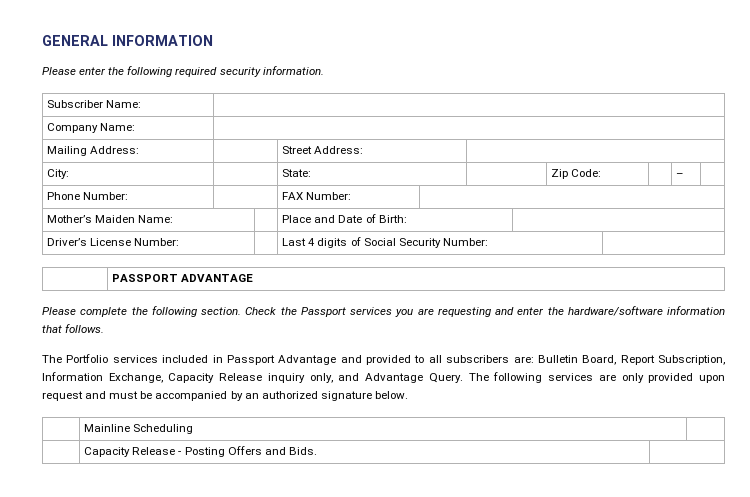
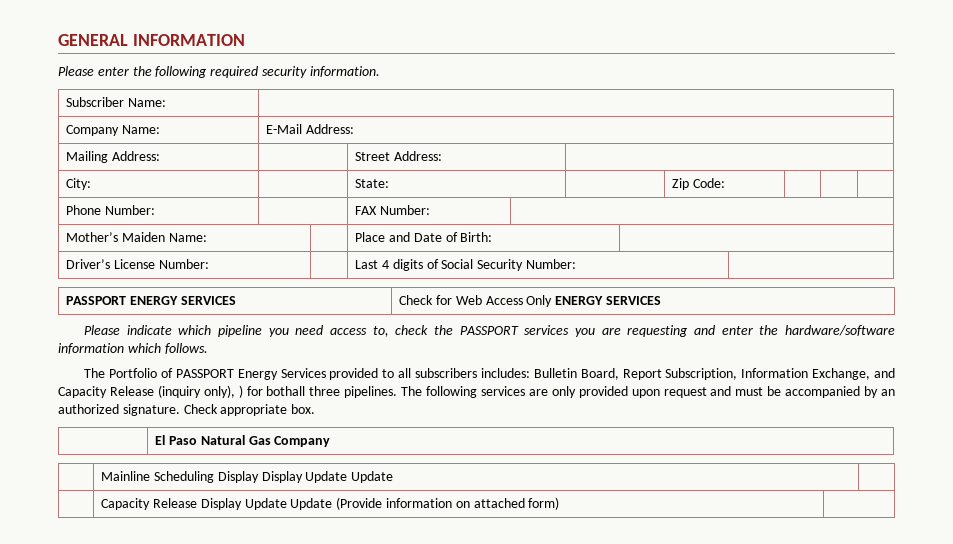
- Company Name: |
+ Company Name: | E-Mail Address:
- City: | | State: | | Zip Code: | | – |
+ City: | | State: | | Zip Code: | | |
- | PASSPORT ADVANTAGE
- Please complete the following section. Check the Passport services you are requesting and enter the hardware/software information that follows.
+ PASSPORT ENERGY SERVICES | Check for Web Access Only ENERGY SERVICES
+ Please indicate which pipeline you need access to, check the PASSPORT services you are requesting and enter the hardware/software information which follows.
- The Portfolio services included in Passport Advantage and provided to all subscribers are: Bulletin Board, Report Subscription, Information Exchange, Capacity Release inquiry only, and Advantage Query.
+ The Portfolio of PASSPORT Energy Services provided to all subscribers includes: Bulletin Board, Report Subscription, Information Exchange, and Capacity Release (inquiry only), ) for bothall three pipelines.
- The following services are only provided upon request and must be accompanied by an authorized signature below.
- | Mainline Scheduling |
- | Capacity Release - Posting Offers and Bids. |
+ The following services are only provided upon request and must be accompanied by an authorized signature. Check appropriate box.
+ | El Paso Natural Gas Company
+ | Mainline Scheduling Display Display Update Update |
+ | Capacity Release Display Update Update (Provide information on attached form) |

